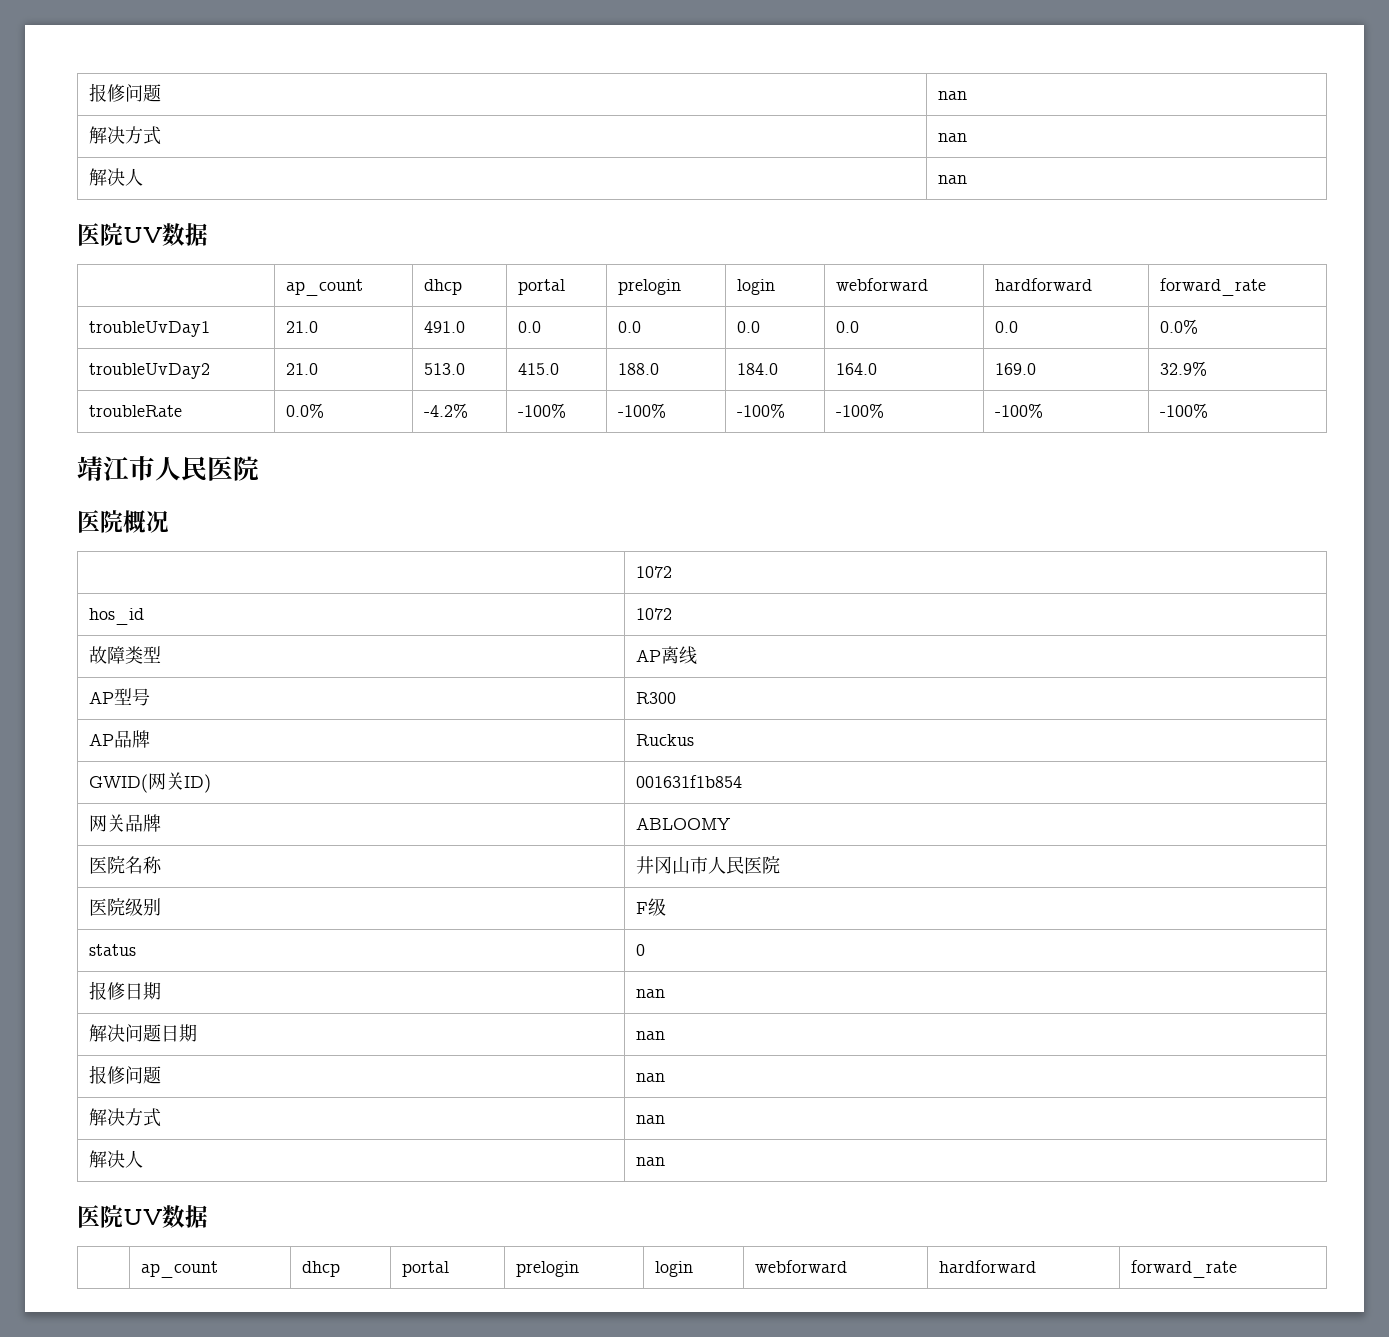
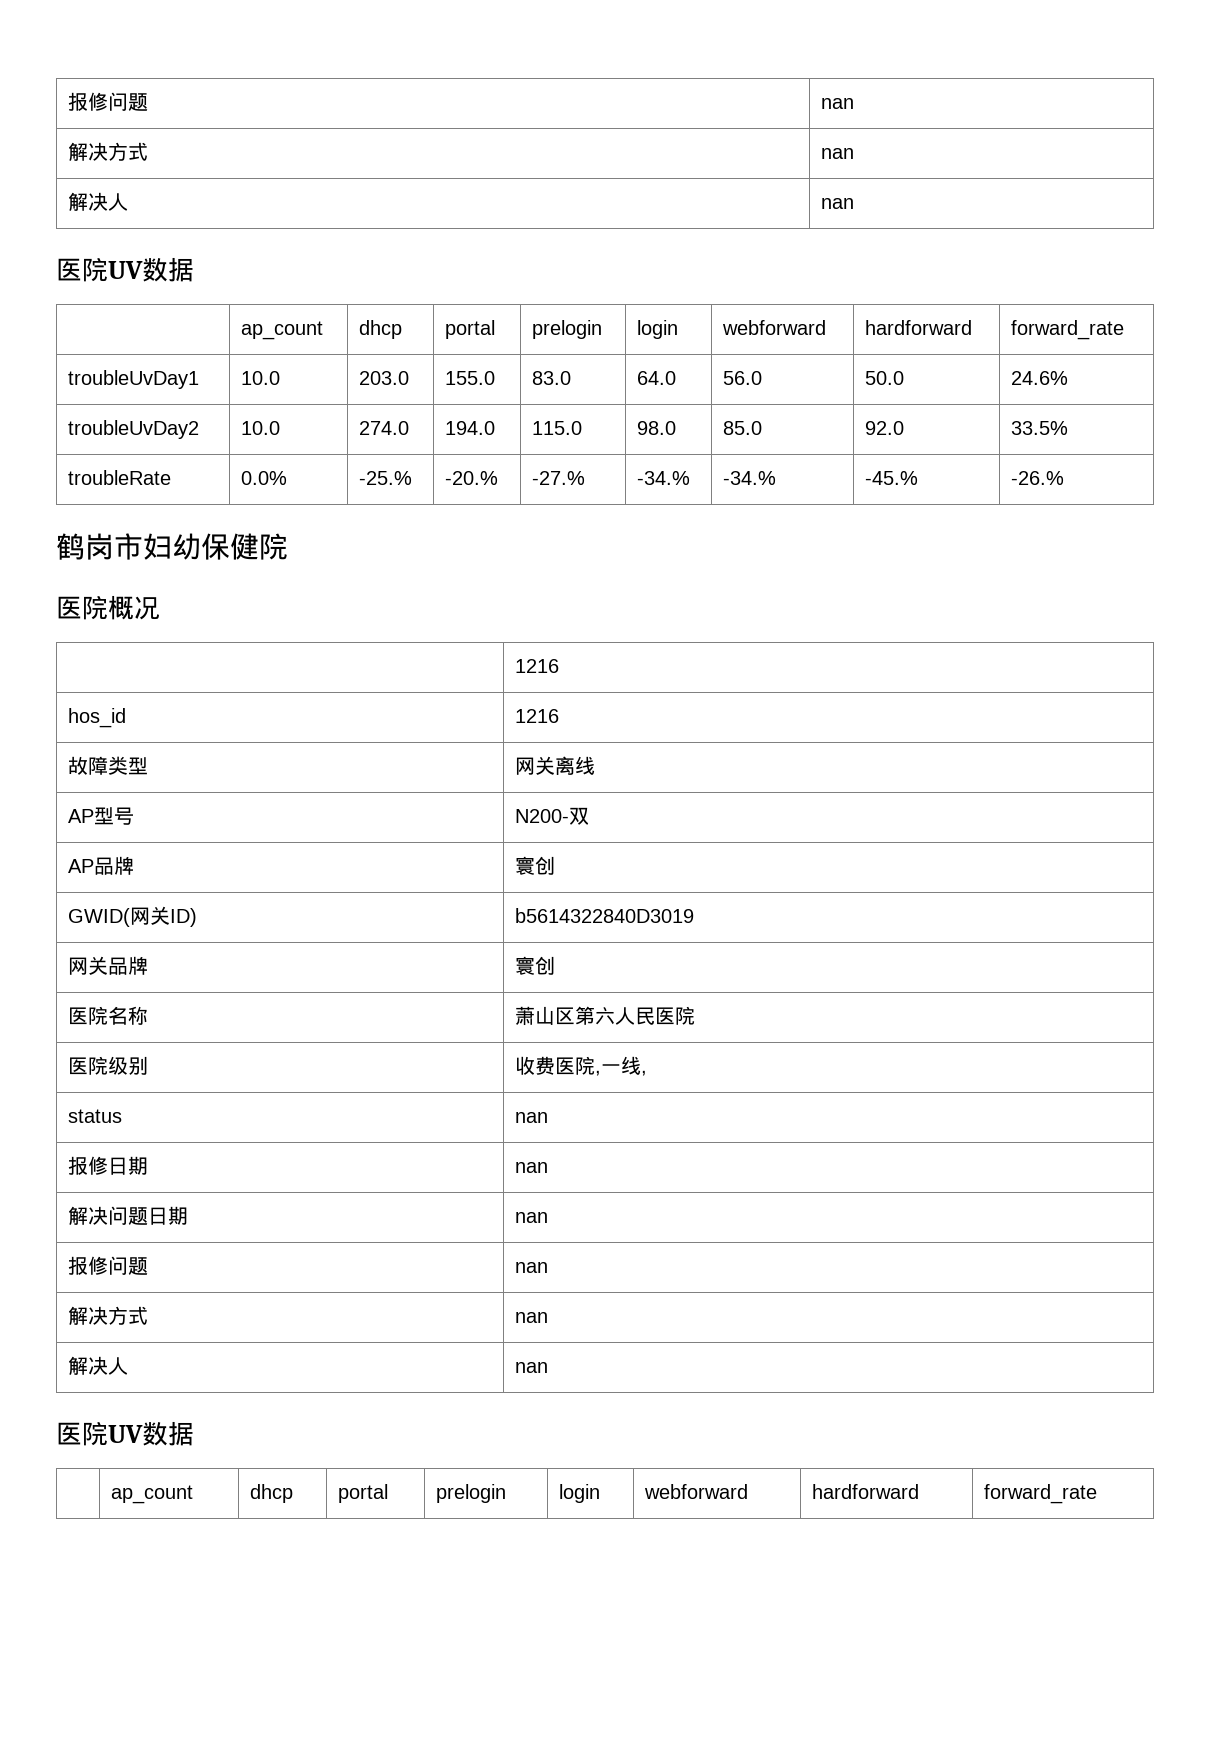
- troubleUvDay1 | 21.0 | 491.0 | 0.0 | 0.0 | 0.0 | 0.0 | 0.0 | 0.0%
- troubleUvDay2 | 21.0 | 513.0 | 415.0 | 188.0 | 184.0 | 164.0 | 169.0 | 32.9%
- troubleRate | 0.0% | -4.2% | -100% | -100% | -100% | -100% | -100% | -100%
- 靖江市人民医院
+ troubleUvDay1 | 10.0 | 203.0 | 155.0 | 83.0 | 64.0 | 56.0 | 50.0 | 24.6%
+ troubleUvDay2 | 10.0 | 274.0 | 194.0 | 115.0 | 98.0 | 85.0 | 92.0 | 33.5%
+ troubleRate | 0.0% | -25.% | -20.% | -27.% | -34.% | -34.% | -45.% | -26.%
+ 鹤岗市妇幼保健院
  医院概况
- | 1072
+ | 1216
- hos_id | 1072
+ hos_id | 1216
- 故障类型 | AP离线
+ 故障类型 | 网关离线
- AP型号 | R300
+ AP型号 | N200-双
- AP品牌 | Ruckus
+ AP品牌 | 寰创
- GWID(网关ID) | 001631f1b854
+ GWID(网关ID) | b5614322840D3019
- 网关品牌 | ABLOOMY
+ 网关品牌 | 寰创
- 医院名称 | 井冈山市人民医院
+ 医院名称 | 萧山区第六人民医院
- 医院级别 | F级
+ 医院级别 | 收费医院,一线,
- status | 0
+ status | nan

